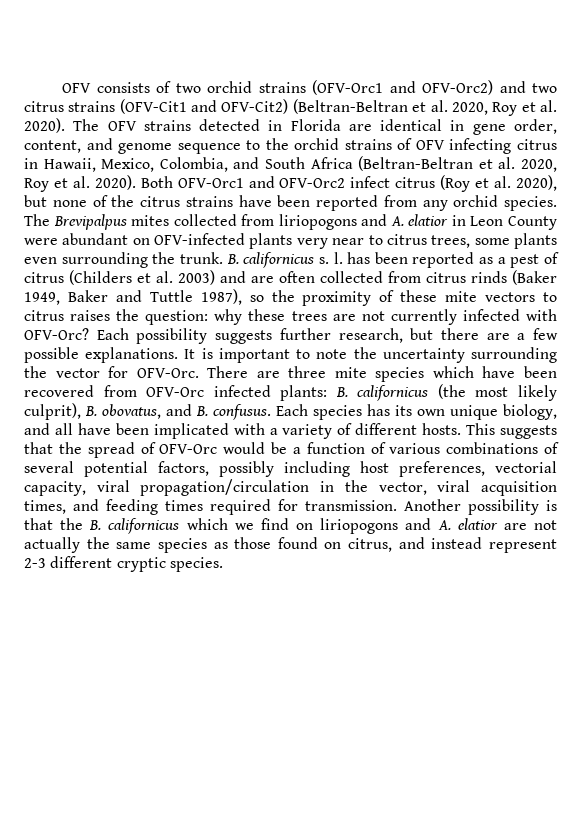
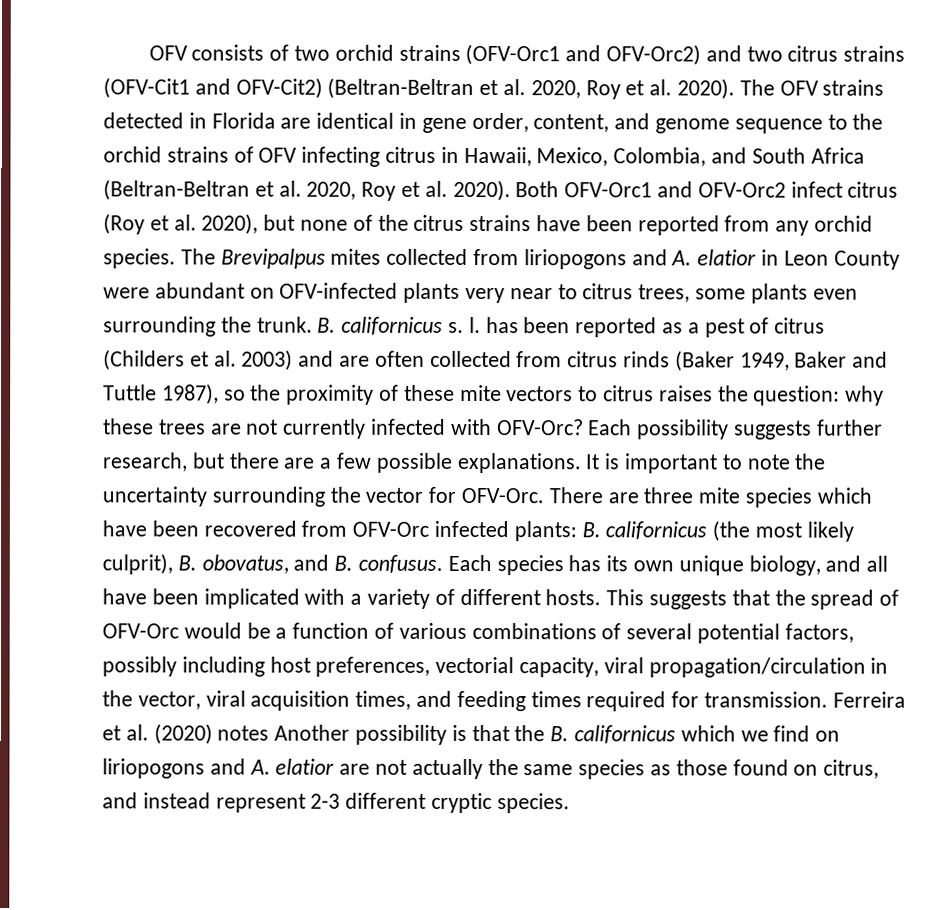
- Another possibility is that the B. californicus which we find on liriopogons and A. elatior are not actually the same species as those found on citrus, and instead represent 2-3 different cryptic species.
+ Ferreira et al. (2020) notes Another possibility is that the B. californicus which we find on liriopogons and A. elatior are not actually the same species as those found on citrus, and instead represent 2-3 different cryptic species.

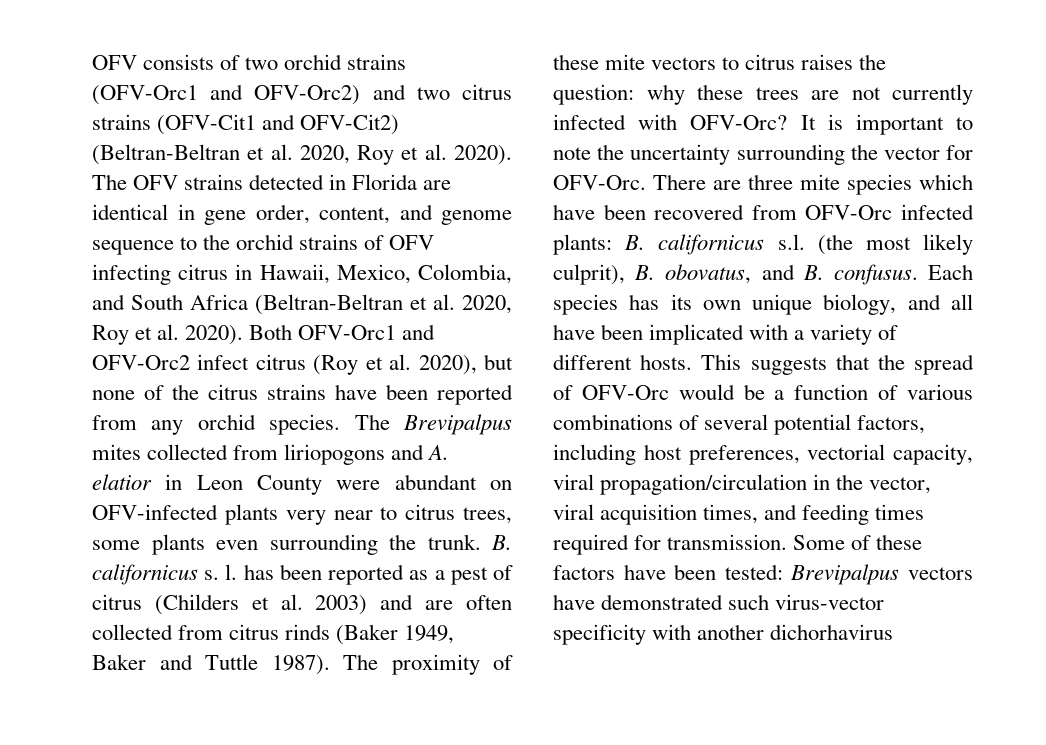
- B. californicus s. l. has been reported as a pest of citrus (Childers et al. 2003) and are often collected from citrus rinds (Baker 1949, Baker and Tuttle 1987), so the proximity of these mite vectors to citrus raises the question: why these trees are not currently infected with OFV-Orc?
+ B. californicus s. l. has been reported as a pest of citrus (Childers et al. 2003) and are often collected from citrus rinds (Baker 1949, Baker and Tuttle 1987). The proximity of these mite vectors to citrus raises the question: why these trees are not currently infected with OFV-Orc?
- Each possibility suggests further research, but there are a few possible explanations.
- There are three mite species which have been recovered from OFV-Orc infected plants: B. californicus (the most likely culprit), B. obovatus, and B. confusus.
+ There are three mite species which have been recovered from OFV-Orc infected plants: B. californicus s.l. (the most likely culprit), B. obovatus, and B. confusus.
- This suggests that the spread of OFV-Orc would be a function of various combinations of several potential factors, possibly including host preferences, vectorial capacity, viral propagation/circulation in the vector, viral acquisition times, and feeding times required for transmission.
+ This suggests that the spread of OFV-Orc would be a function of various combinations of several potential factors, including host preferences, vectorial capacity, viral propagation/circulation in the vector, viral acquisition times, and feeding times required for transmission.
- Ferreira et al. (2020) notes Another possibility is that the B. californicus which we find on liriopogons and A. elatior are not actually the same species as those found on citrus, and instead represent 2-3 different cryptic species.
+ Some of these factors have been tested: Brevipalpus vectors have demonstrated such virus-vector specificity with another dichorhavirus

